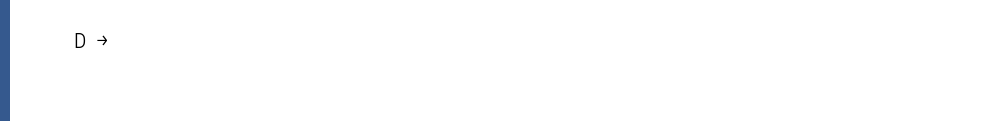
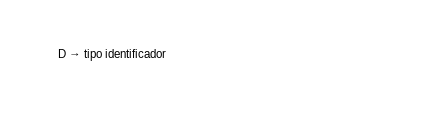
- D →
+ D → tipo identificador

